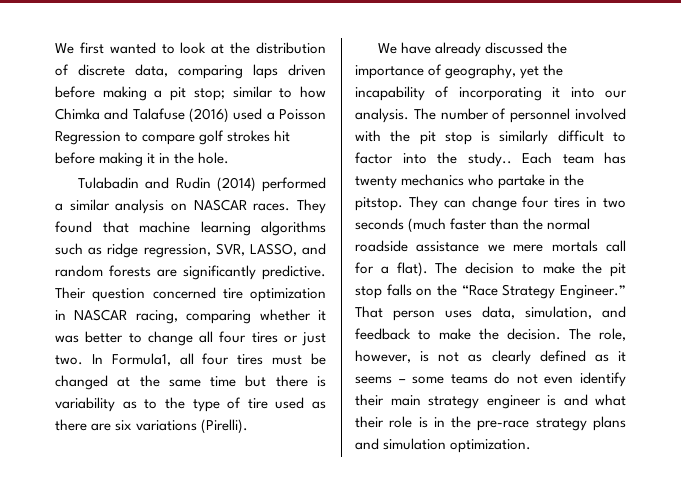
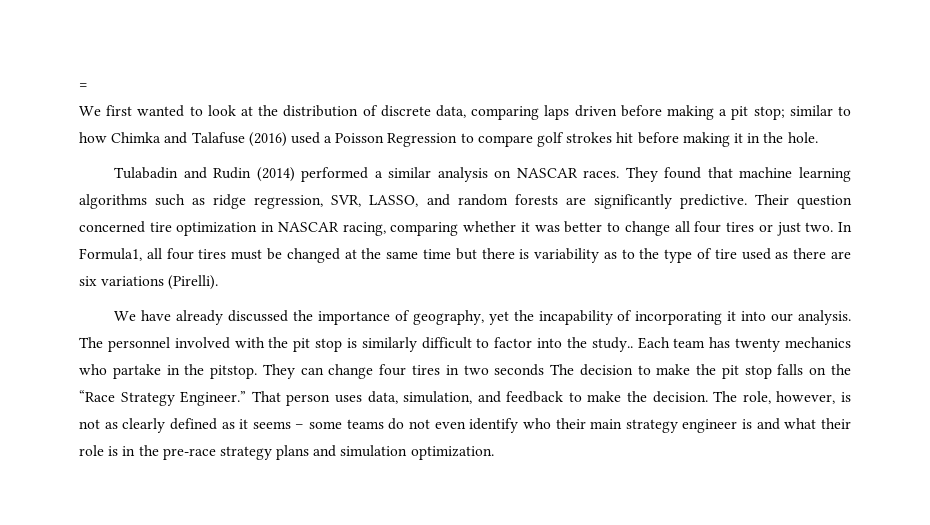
+ =
- The number of personnel involved with the pit stop is similarly difficult to factor into the study..
+ The personnel involved with the pit stop is similarly difficult to factor into the study..
- They can change four tires in two seconds (much faster than the normal roadside assistance we mere mortals call for a flat). The decision to make the pit stop falls on the “Race Strategy Engineer.”
+ They can change four tires in two seconds The decision to make the pit stop falls on the “Race Strategy Engineer.”
- The role, however, is not as clearly defined as it seems – some teams do not even identify their main strategy engineer is and what their role is in the pre-race strategy plans and simulation optimization.
+ The role, however, is not as clearly defined as it seems – some teams do not even identify who their main strategy engineer is and what their role is in the pre-race strategy plans and simulation optimization.

